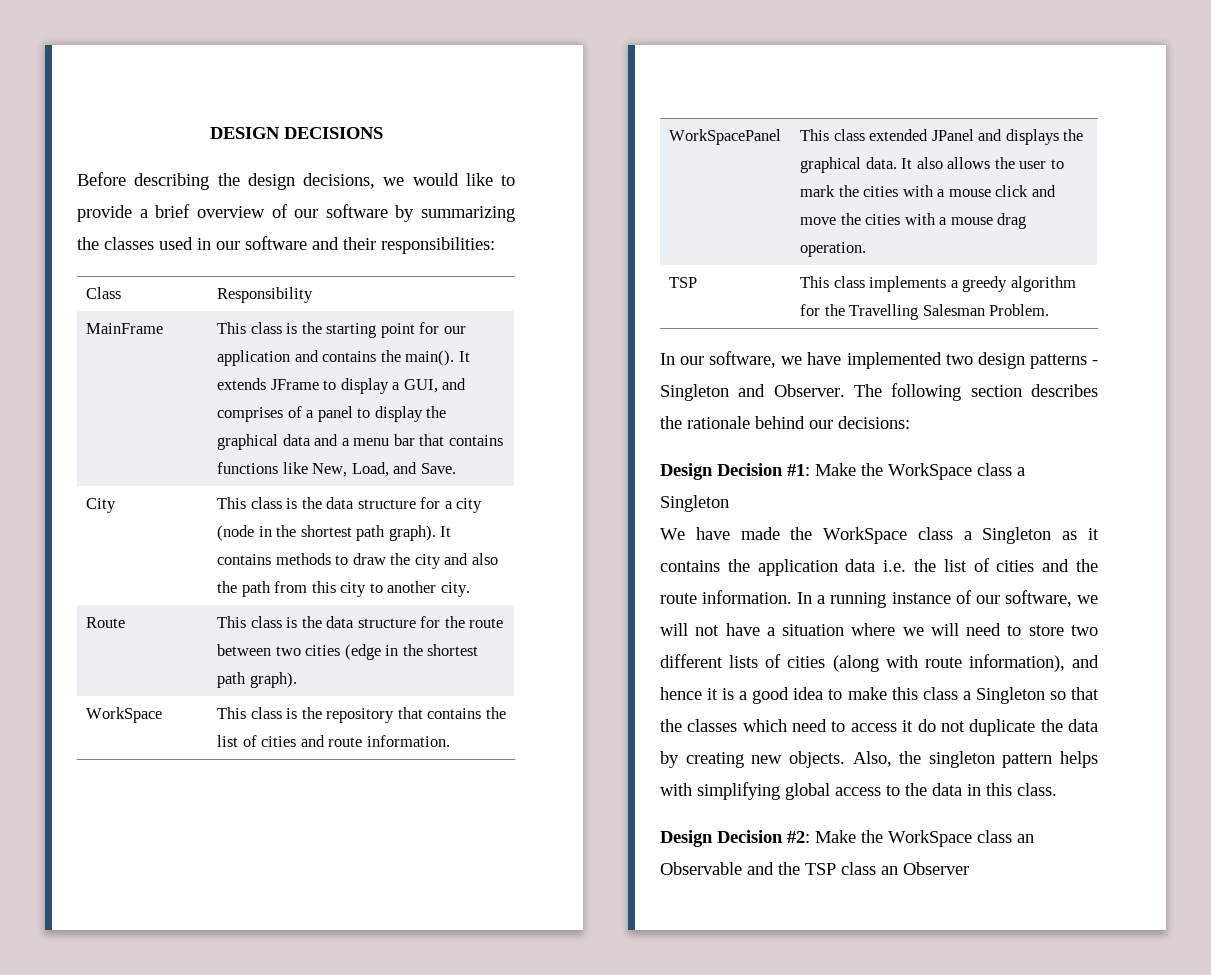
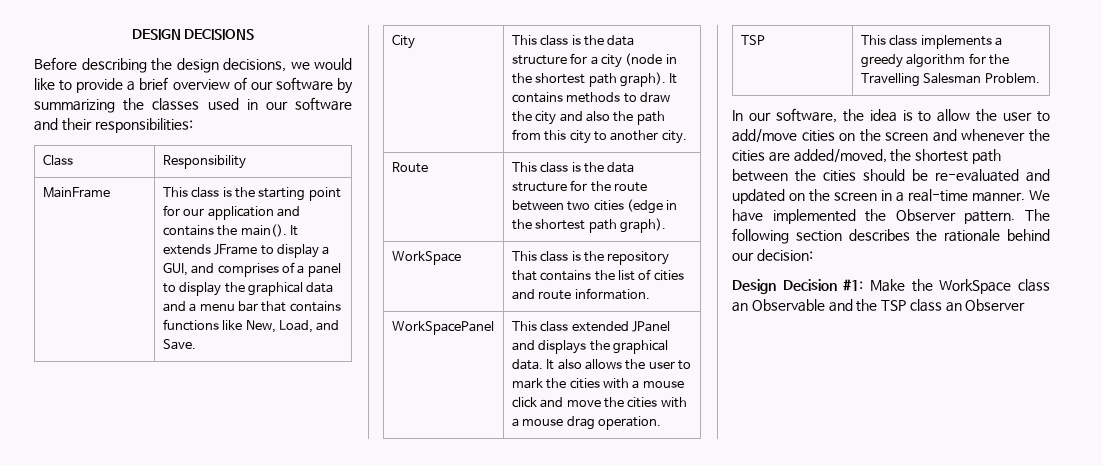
- In our software, we have implemented two design patterns - Singleton and Observer.
+ In our software, the idea is to allow the user to add/move cities on the screen and whenever the cities are added/moved, the shortest path between the cities should be re-evaluated and updated on the screen in a real-time manner. We have implemented the Observer pattern.
- The following section describes the rationale behind our decisions:
+ The following section describes the rationale behind our decision:
- Design Decision #1: Make the WorkSpace class a Singleton
- We have made the WorkSpace class a Singleton as it contains the application data i.e. the list of cities and the route information. In a running instance of our software, we will not have a situation where we will need to store two different lists of cities (along with route information), and hence it is a good idea to make this class a Singleton so that the classes which need to access it do not duplicate the data by creating new objects. Also, the singleton pattern helps with simplifying global access to the data in this class.
- Design Decision #2: Make the WorkSpace class an Observable and the TSP class an Observer
+ Design Decision #1: Make the WorkSpace class an Observable and the TSP class an Observer

